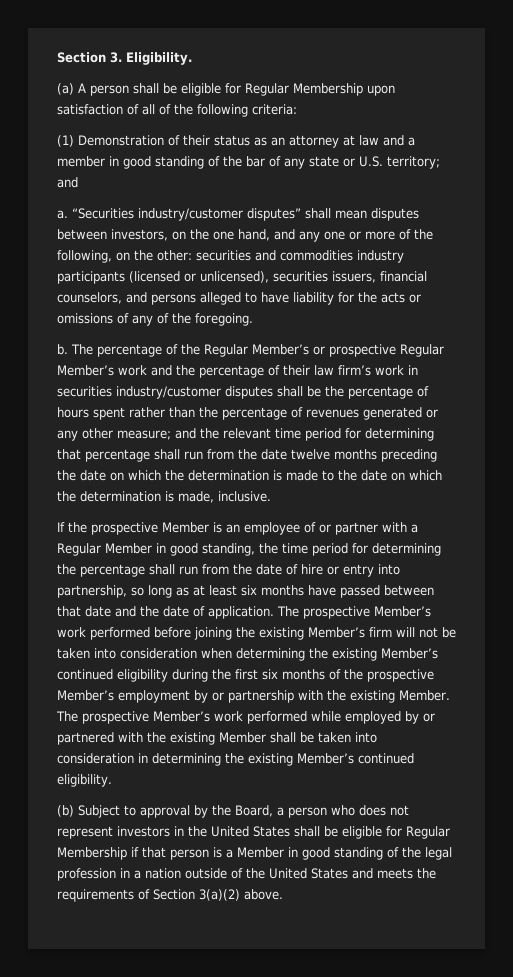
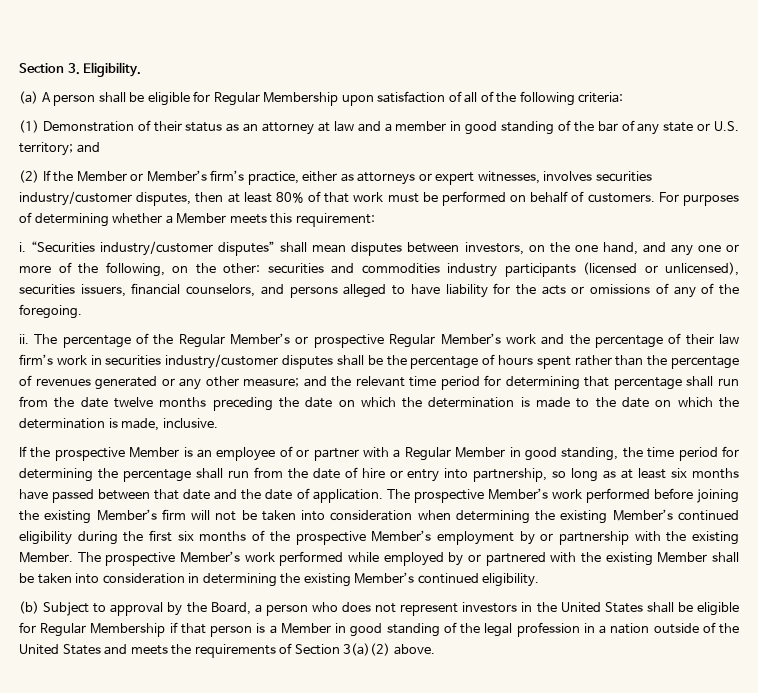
- a.
+ (2) If the Member or Member’s firm’s practice, either as attorneys or expert witnesses, involves securities industry/customer disputes, then at least 80% of that work must be performed on behalf of customers. For purposes of determining whether a Member meets this requirement:
+ i.
- b.
+ ii.

